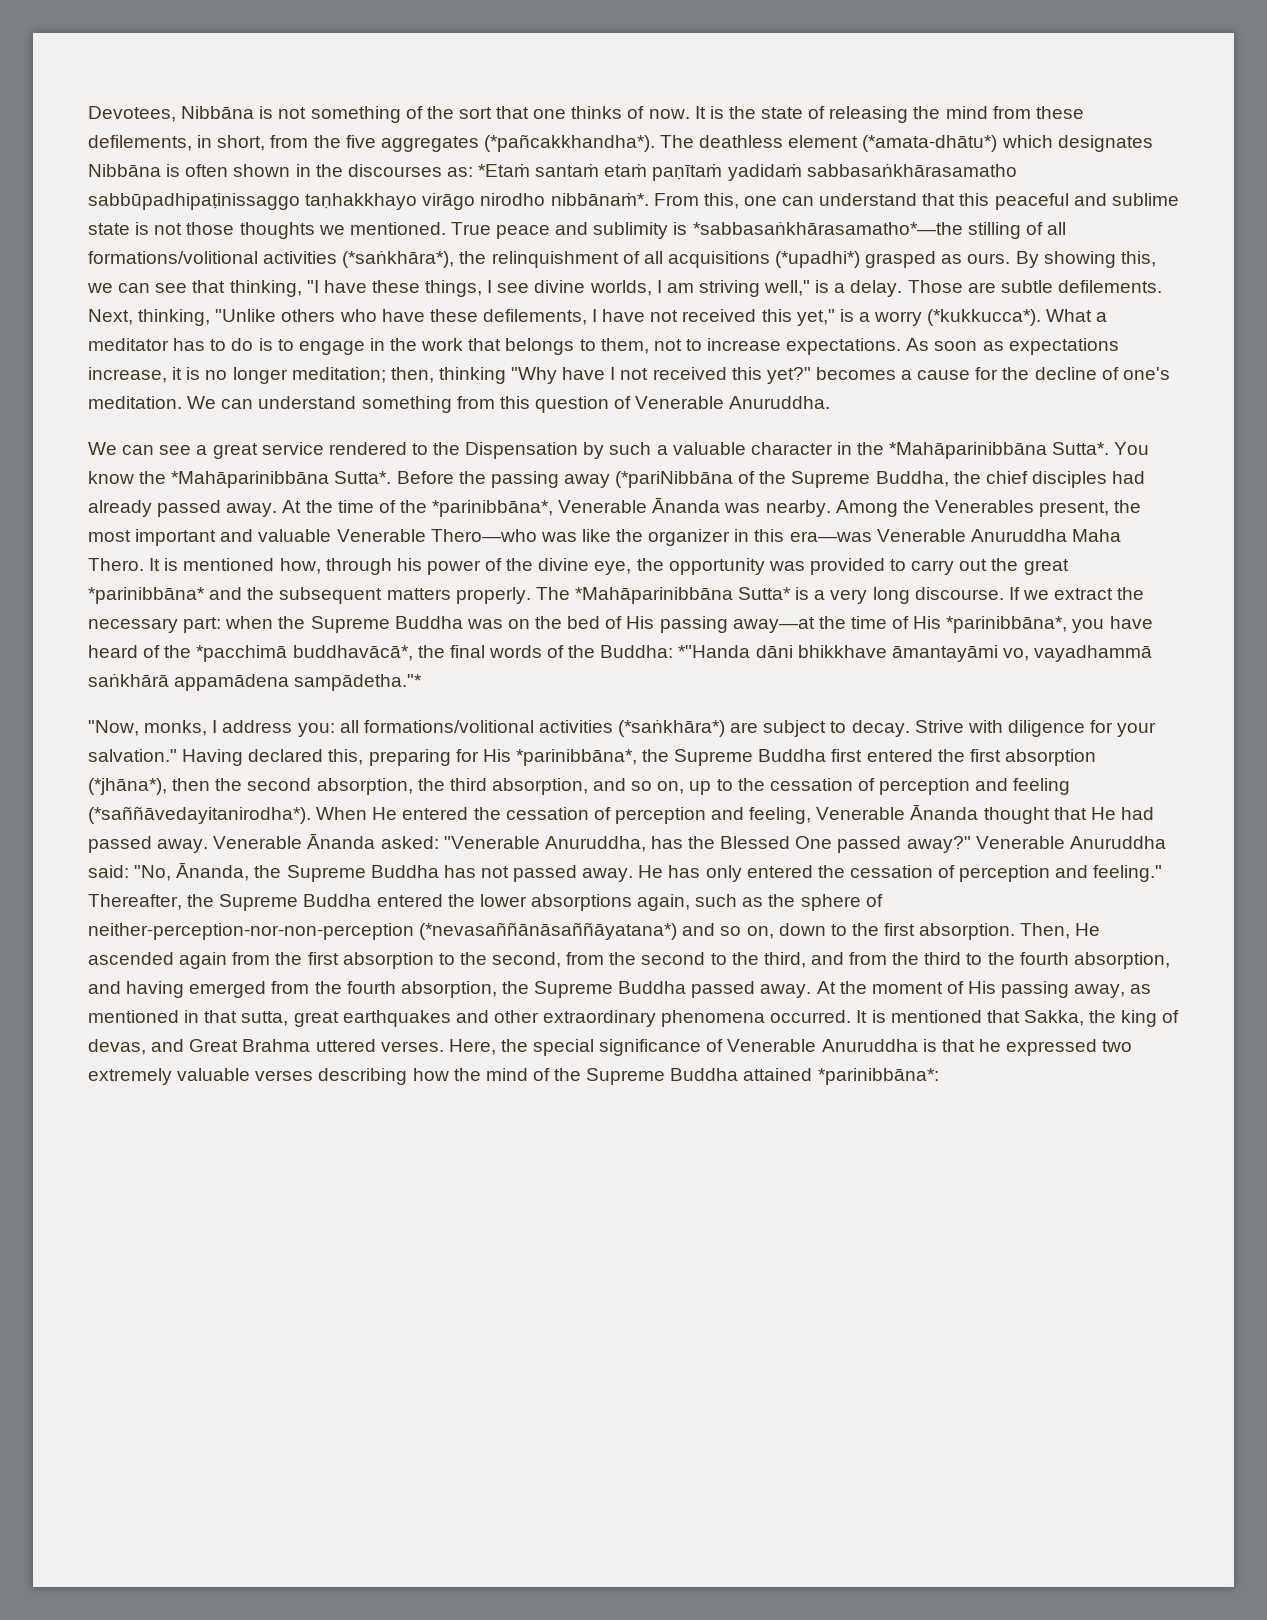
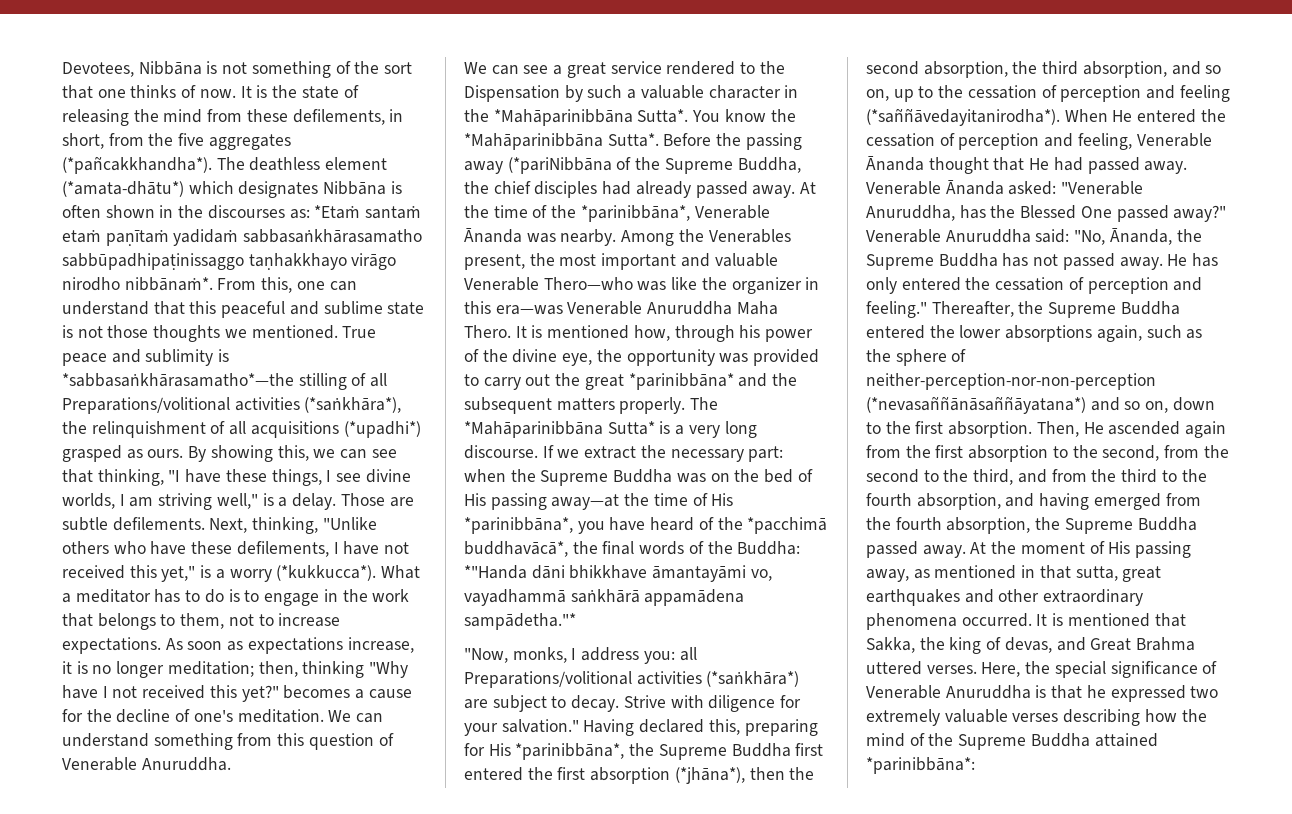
- True peace and sublimity is *sabbasaṅkhārasamatho*—the stilling of all formations/volitional activities (*saṅkhāra*), the relinquishment of all acquisitions (*upadhi*) grasped as ours.
+ True peace and sublimity is *sabbasaṅkhārasamatho*—the stilling of all Preparations/volitional activities (*saṅkhāra*), the relinquishment of all acquisitions (*upadhi*) grasped as ours.
- "Now, monks, I address you: all formations/volitional activities (*saṅkhāra*) are subject to decay.
+ "Now, monks, I address you: all Preparations/volitional activities (*saṅkhāra*) are subject to decay.

